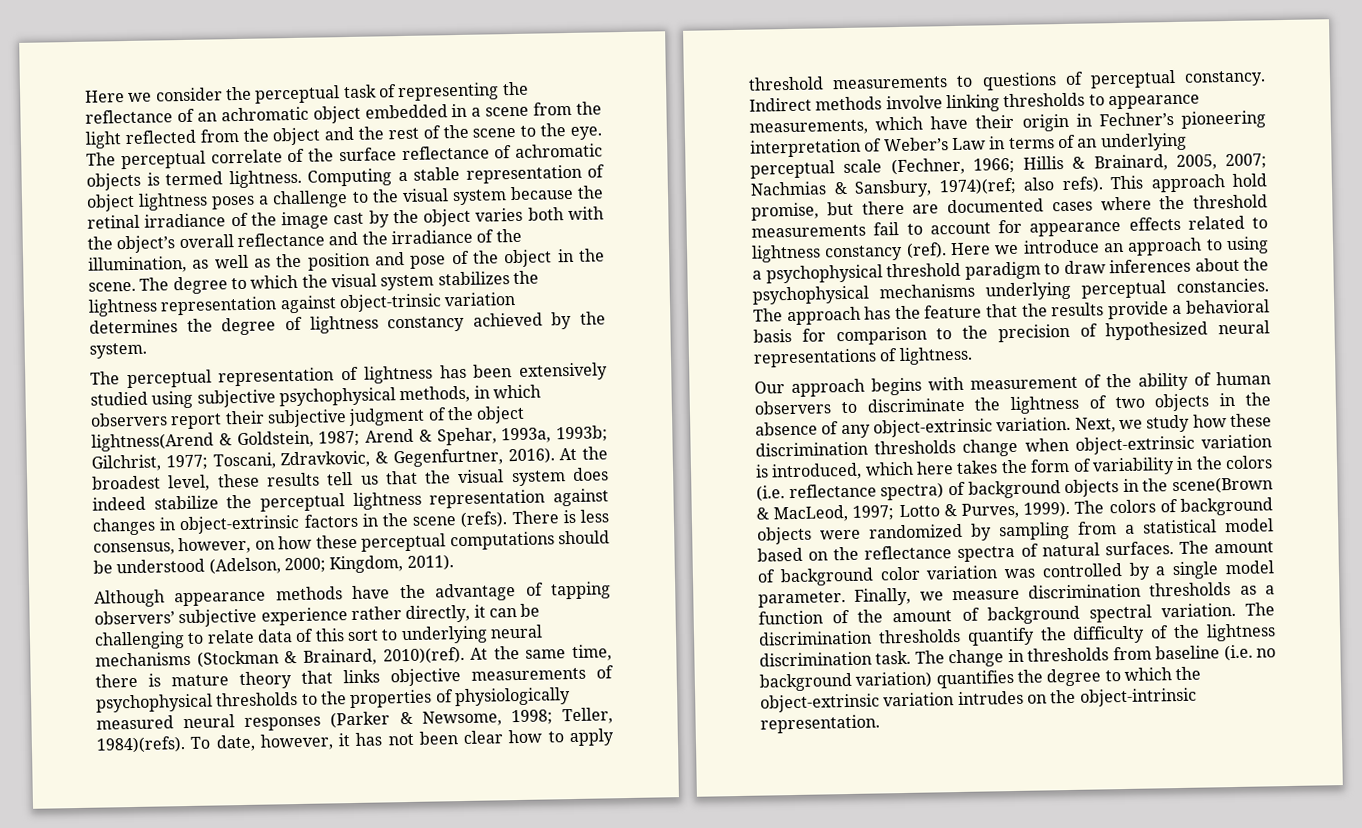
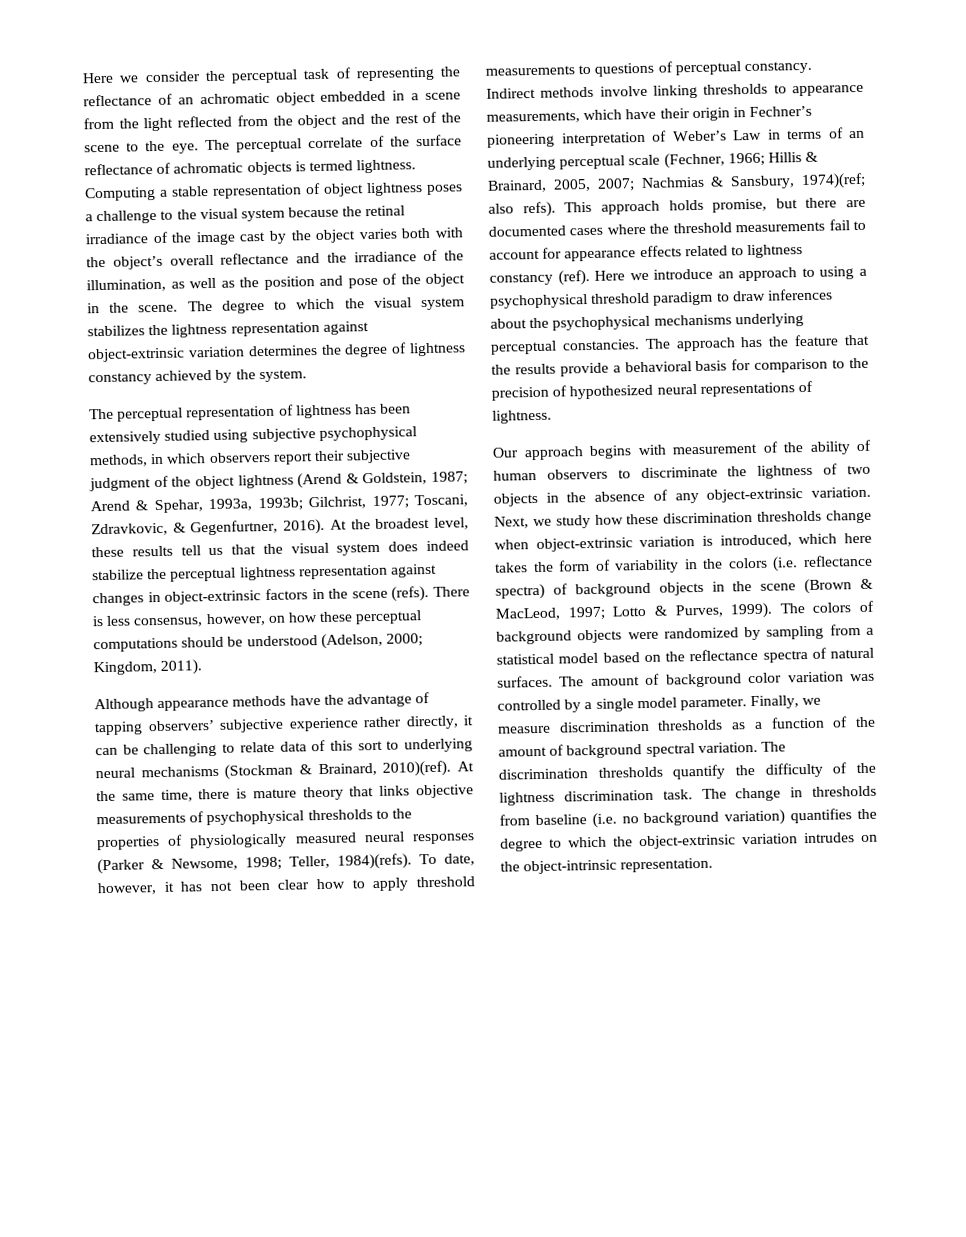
- The degree to which the visual system stabilizes the lightness representation against object-trinsic variation determines the degree of lightness constancy achieved by the system.
+ The degree to which the visual system stabilizes the lightness representation against object-extrinsic variation determines the degree of lightness constancy achieved by the system.
- The perceptual representation of lightness has been extensively studied using subjective psychophysical methods, in which observers report their subjective judgment of the object lightness(Arend & Goldstein, 1987; Arend & Spehar, 1993a, 1993b; Gilchrist, 1977; Toscani, Zdravkovic, & Gegenfurtner, 2016).
+ The perceptual representation of lightness has been extensively studied using subjective psychophysical methods, in which observers report their subjective judgment of the object lightness (Arend & Goldstein, 1987; Arend & Spehar, 1993a, 1993b; Gilchrist, 1977; Toscani, Zdravkovic, & Gegenfurtner, 2016).
- This approach hold promise, but there are documented cases where the threshold measurements fail to account for appearance effects related to lightness constancy (ref).
+ This approach holds promise, but there are documented cases where the threshold measurements fail to account for appearance effects related to lightness constancy (ref).
- Next, we study how these discrimination thresholds change when object-extrinsic variation is introduced, which here takes the form of variability in the colors (i.e. reflectance spectra) of background objects in the scene(Brown & MacLeod, 1997; Lotto & Purves, 1999).
+ Next, we study how these discrimination thresholds change when object-extrinsic variation is introduced, which here takes the form of variability in the colors (i.e. reflectance spectra) of background objects in the scene (Brown & MacLeod, 1997; Lotto & Purves, 1999).

